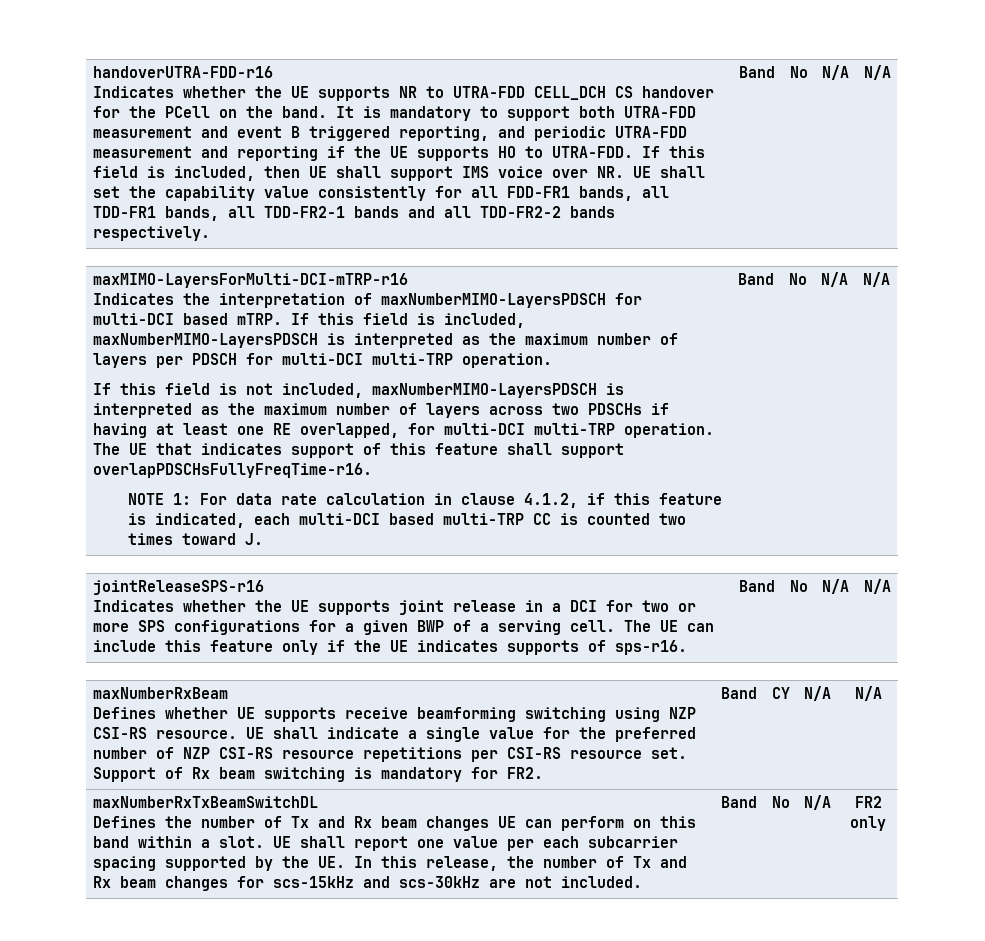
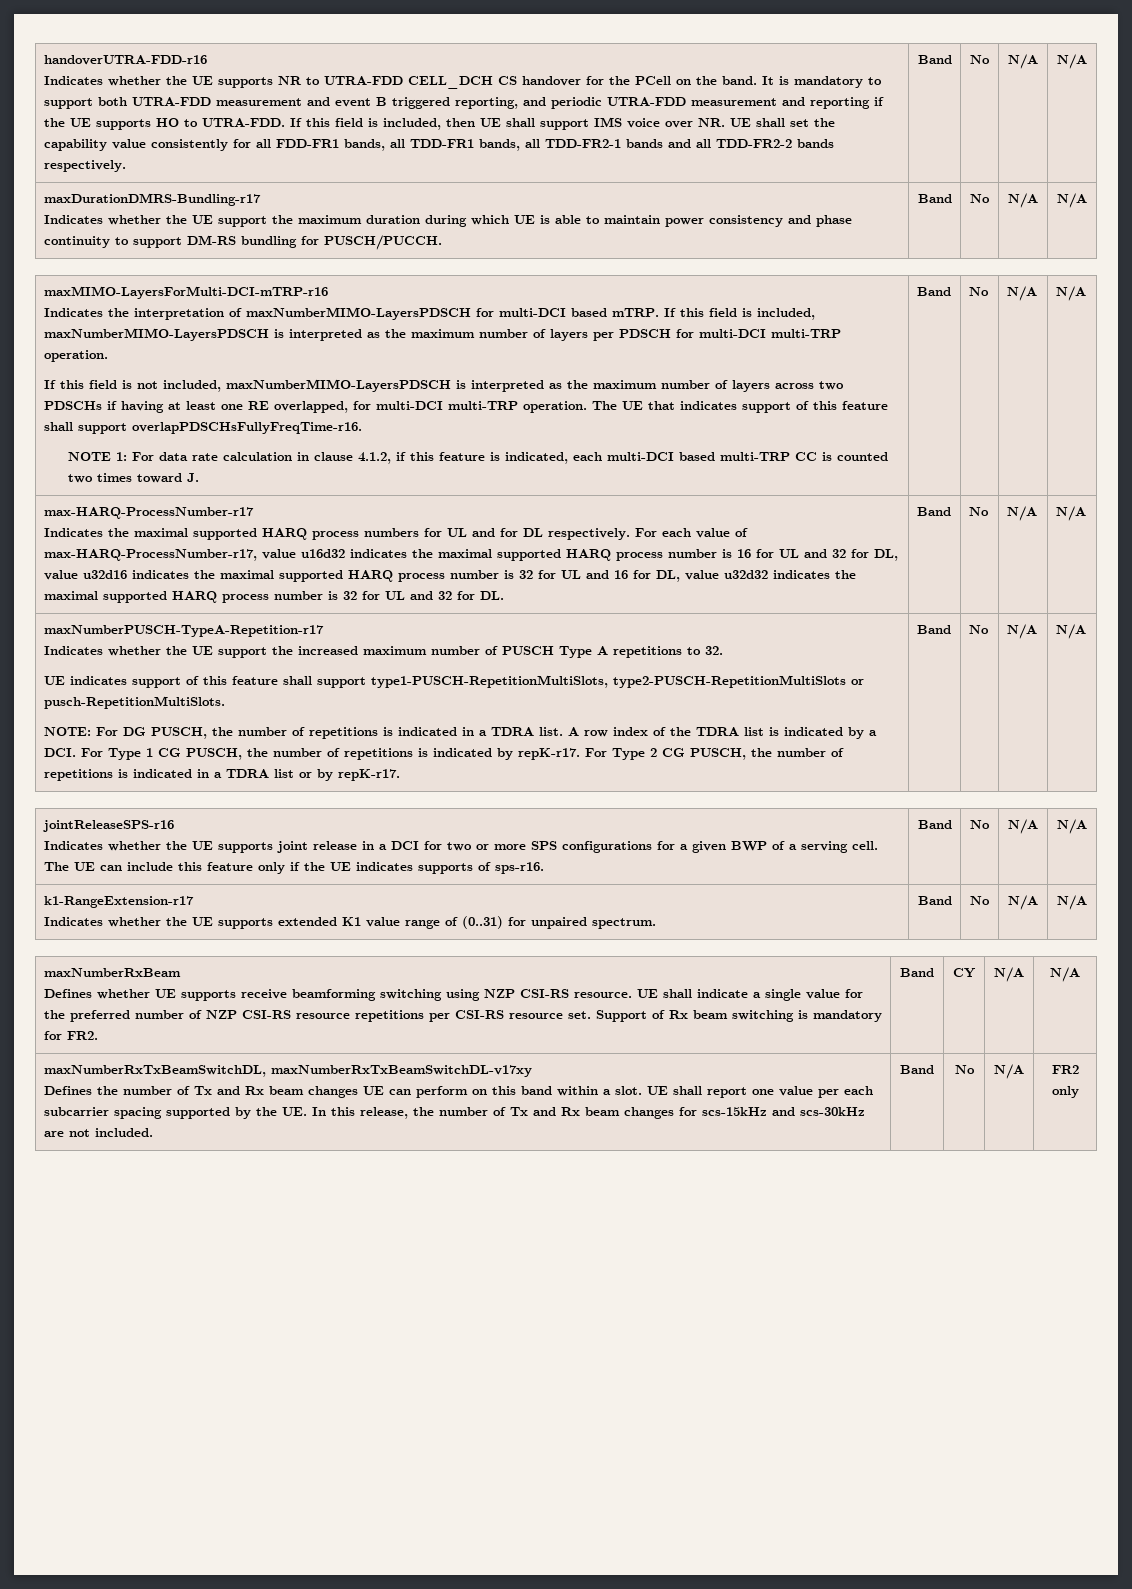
+ maxDurationDMRS-Bundling-r17
+ Indicates whether the UE support the maximum duration during which UE is able to maintain power consistency and phase continuity to support DM-RS bundling for PUSCH/PUCCH. | Band | No | N/A | N/A
+ max-HARQ-ProcessNumber-r17
+ Indicates the maximal supported HARQ process numbers for UL and for DL respectively. For each value of max-HARQ-ProcessNumber-r17, value u16d32 indicates the maximal supported HARQ process number is 16 for UL and 32 for DL, value u32d16 indicates the maximal supported HARQ process number is 32 for UL and 16 for DL, value u32d32 indicates the maximal supported HARQ process number is 32 for UL and 32 for DL. | Band | No | N/A | N/A
+ maxNumberPUSCH-TypeA-Repetition-r17
+ Indicates whether the UE support the increased maximum number of PUSCH Type A repetitions to 32.
+ UE indicates support of this feature shall support type1-PUSCH-RepetitionMultiSlots, type2-PUSCH-RepetitionMultiSlots or pusch-RepetitionMultiSlots.
+ NOTE: For DG PUSCH, the number of repetitions is indicated in a TDRA list. A row index of the TDRA list is indicated by a DCI. For Type 1 CG PUSCH, the number of repetitions is indicated by repK-r17. For Type 2 CG PUSCH, the number of repetitions is indicated in a TDRA list or by repK-r17. | Band | No | N/A | N/A
+ k1-RangeExtension-r17
+ Indicates whether the UE supports extended K1 value range of (0..31) for unpaired spectrum. | Band | No | N/A | N/A
- maxNumberRxTxBeamSwitchDL
+ maxNumberRxTxBeamSwitchDL, maxNumberRxTxBeamSwitchDL-v17xy

